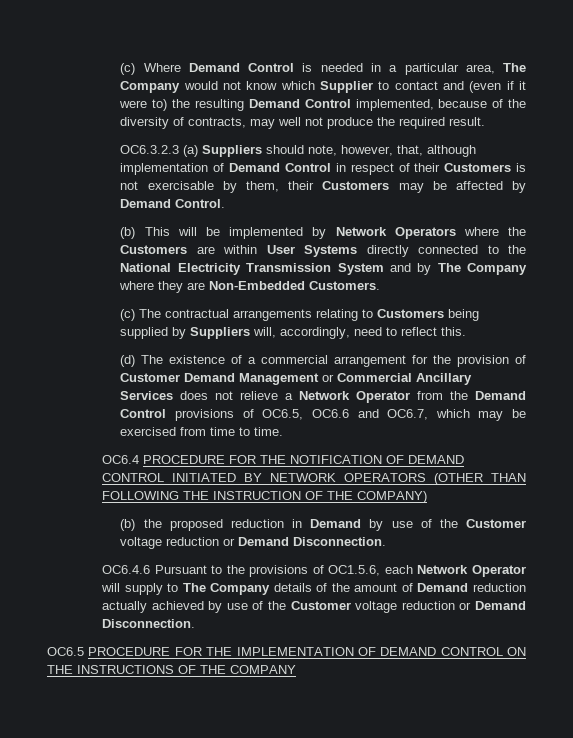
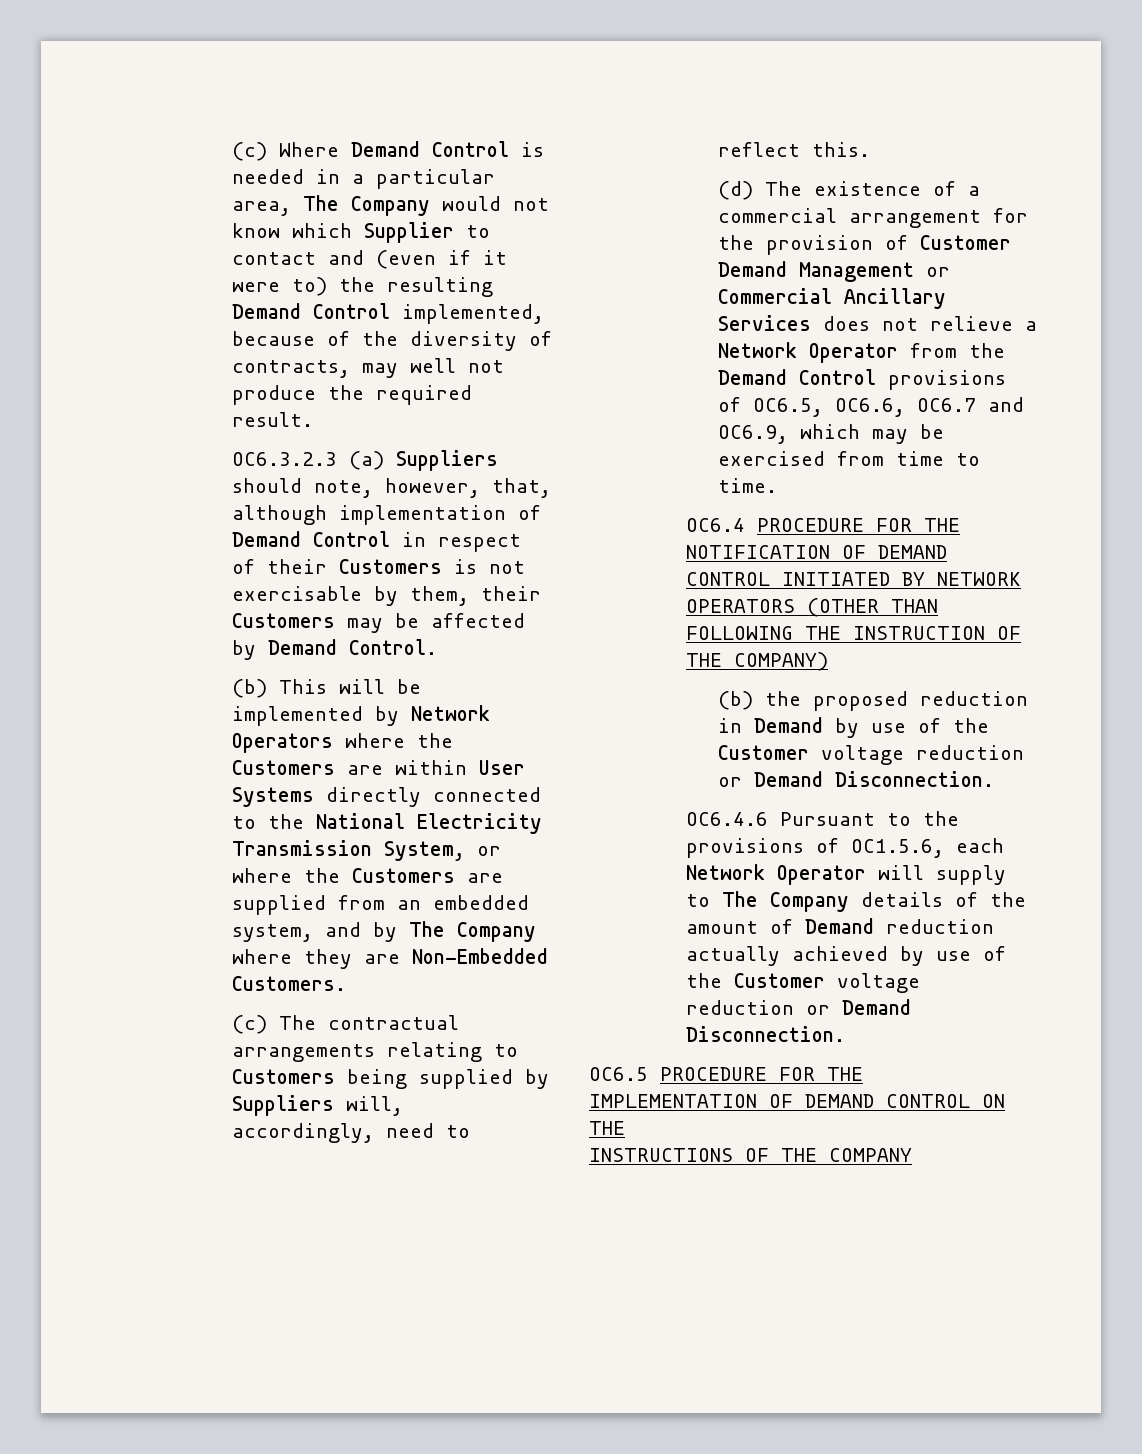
- (b) This will be implemented by Network Operators where the Customers are within User Systems directly connected to the National Electricity Transmission System and by The Company where they are Non-Embedded Customers.
+ (b) This will be implemented by Network Operators where the Customers are within User Systems directly connected to the National Electricity Transmission System, or where the Customers are supplied from an embedded system, and by The Company where they are Non-Embedded Customers.
- (d) The existence of a commercial arrangement for the provision of Customer Demand Management or Commercial Ancillary Services does not relieve a Network Operator from the Demand Control provisions of OC6.5, OC6.6 and OC6.7, which may be exercised from time to time.
+ (d) The existence of a commercial arrangement for the provision of Customer Demand Management or Commercial Ancillary Services does not relieve a Network Operator from the Demand Control provisions of OC6.5, OC6.6, OC6.7 and OC6.9, which may be exercised from time to time.
- OC6.5 PROCEDURE FOR THE IMPLEMENTATION OF DEMAND CONTROL ON THE INSTRUCTIONS OF THE COMPANY
+ OC6.5 PROCEDURE FOR THE IMPLEMENTATION OF DEMAND CONTROL ON THE
+ INSTRUCTIONS OF THE COMPANY

